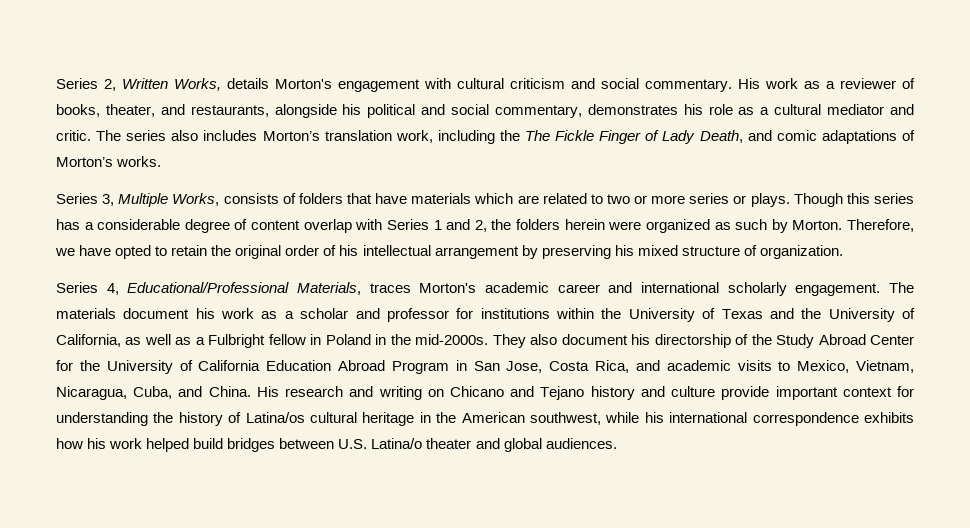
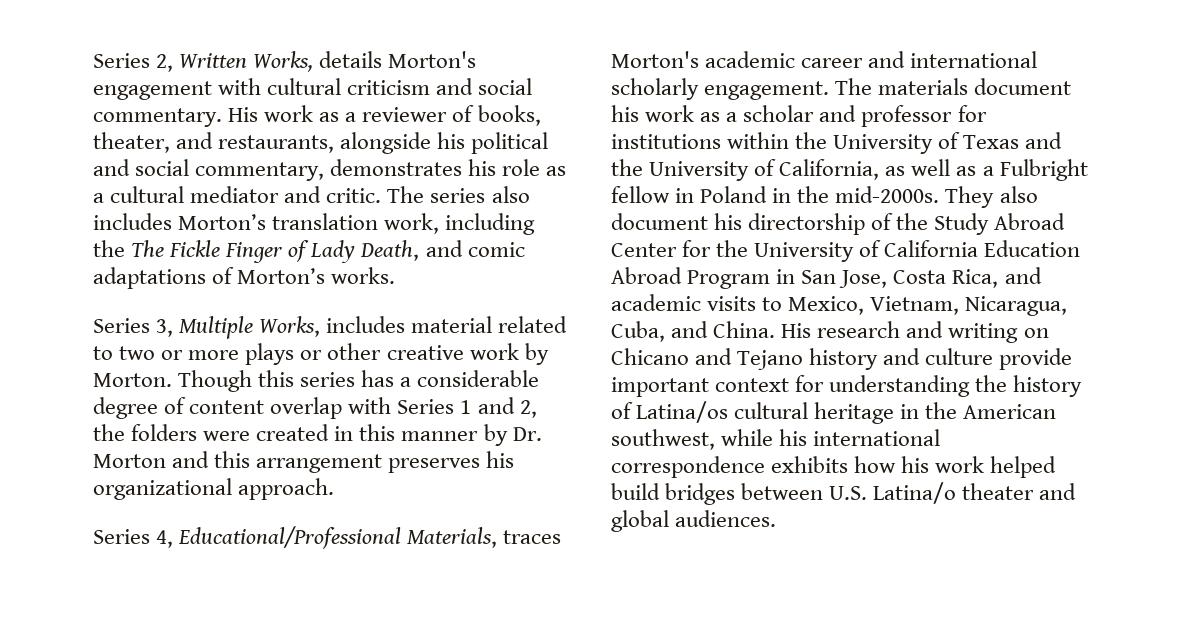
- Series 3, Multiple Works, consists of folders that have materials which are related to two or more series or plays.
+ Series 3, Multiple Works, includes material related to two or more plays or other creative work by Morton.
- Though this series has a considerable degree of content overlap with Series 1 and 2, the folders herein were organized as such by Morton. Therefore, we have opted to retain the original order of his intellectual arrangement by preserving his mixed structure of organization.
+ Though this series has a considerable degree of content overlap with Series 1 and 2, the folders were created in this manner by Dr. Morton and this arrangement preserves his organizational approach.

